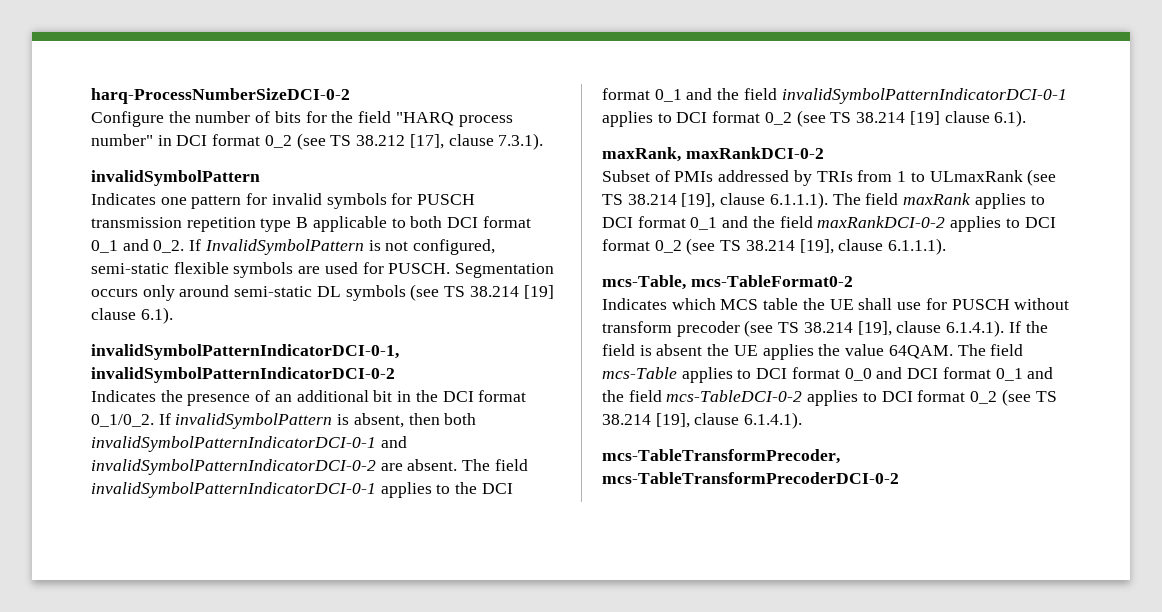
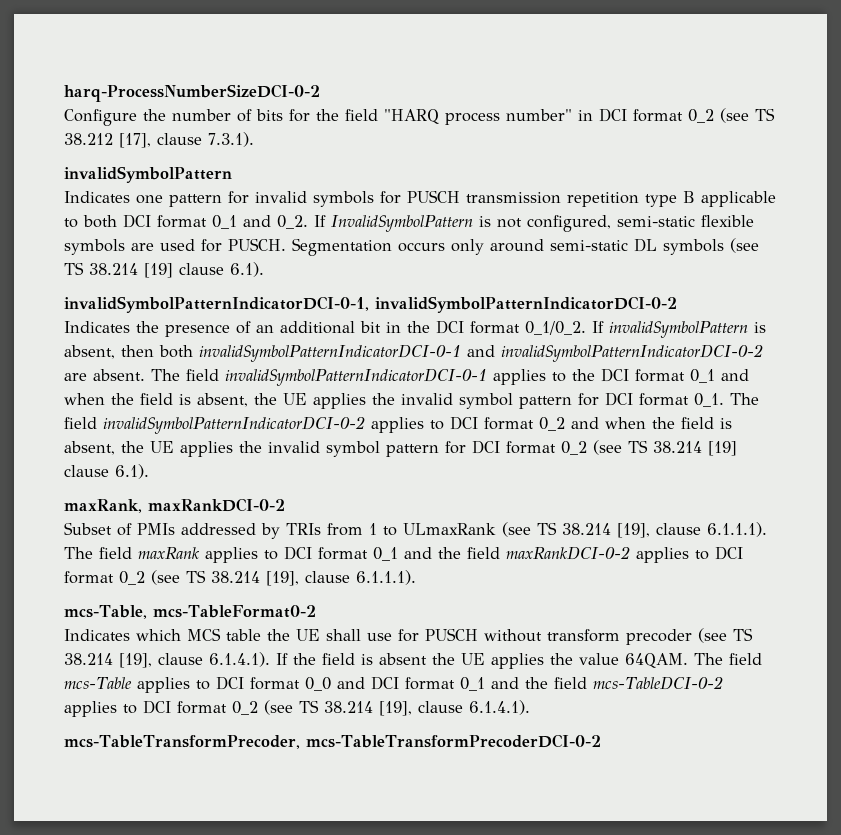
- The field invalidSymbolPatternIndicatorDCI-0-1 applies to the DCI format 0_1 and the field invalidSymbolPatternIndicatorDCI-0-1 applies to DCI format 0_2 (see TS 38.214 [19] clause 6.1).
+ The field invalidSymbolPatternIndicatorDCI-0-1 applies to the DCI format 0_1 and when the field is absent, the UE applies the invalid symbol pattern for DCI format 0_1. The field invalidSymbolPatternIndicatorDCI-0-2 applies to DCI format 0_2 and when the field is absent, the UE applies the invalid symbol pattern for DCI format 0_2 (see TS 38.214 [19] clause 6.1).

